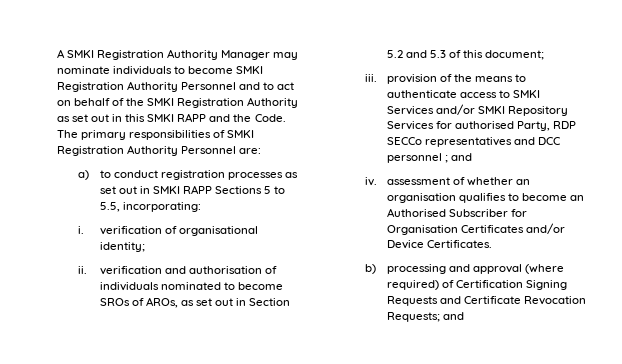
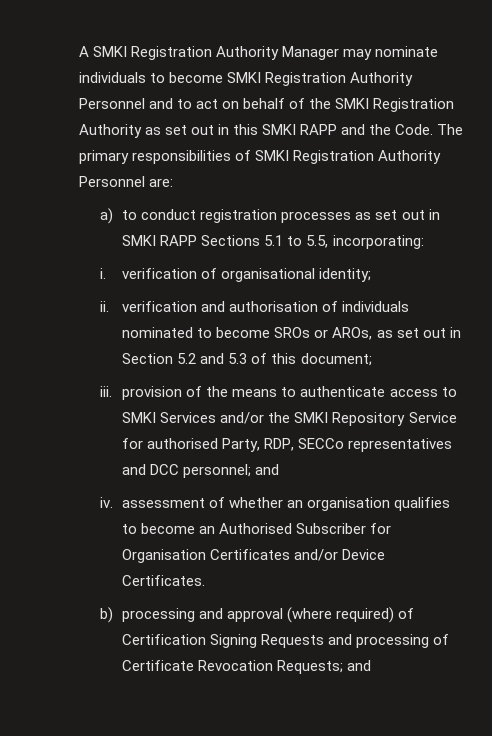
- a) to conduct registration processes as set out in SMKI RAPP Sections 5 to 5.5, incorporating:
+ a) to conduct registration processes as set out in SMKI RAPP Sections 5.1 to 5.5, incorporating:
- ii. verification and authorisation of individuals nominated to become SROs of AROs, as set out in Section 5.2 and 5.3 of this document;
+ ii. verification and authorisation of individuals nominated to become SROs or AROs, as set out in Section 5.2 and 5.3 of this document;
- iii. provision of the means to authenticate access to SMKI Services and/or SMKI Repository Services for authorised Party, RDP SECCo representatives and DCC personnel ; and
+ iii. provision of the means to authenticate access to SMKI Services and/or the SMKI Repository Service for authorised Party, RDP, SECCo representatives and DCC personnel; and
- b) processing and approval (where required) of Certification Signing Requests and Certificate Revocation Requests; and
+ b) processing and approval (where required) of Certification Signing Requests and processing of Certificate Revocation Requests; and

